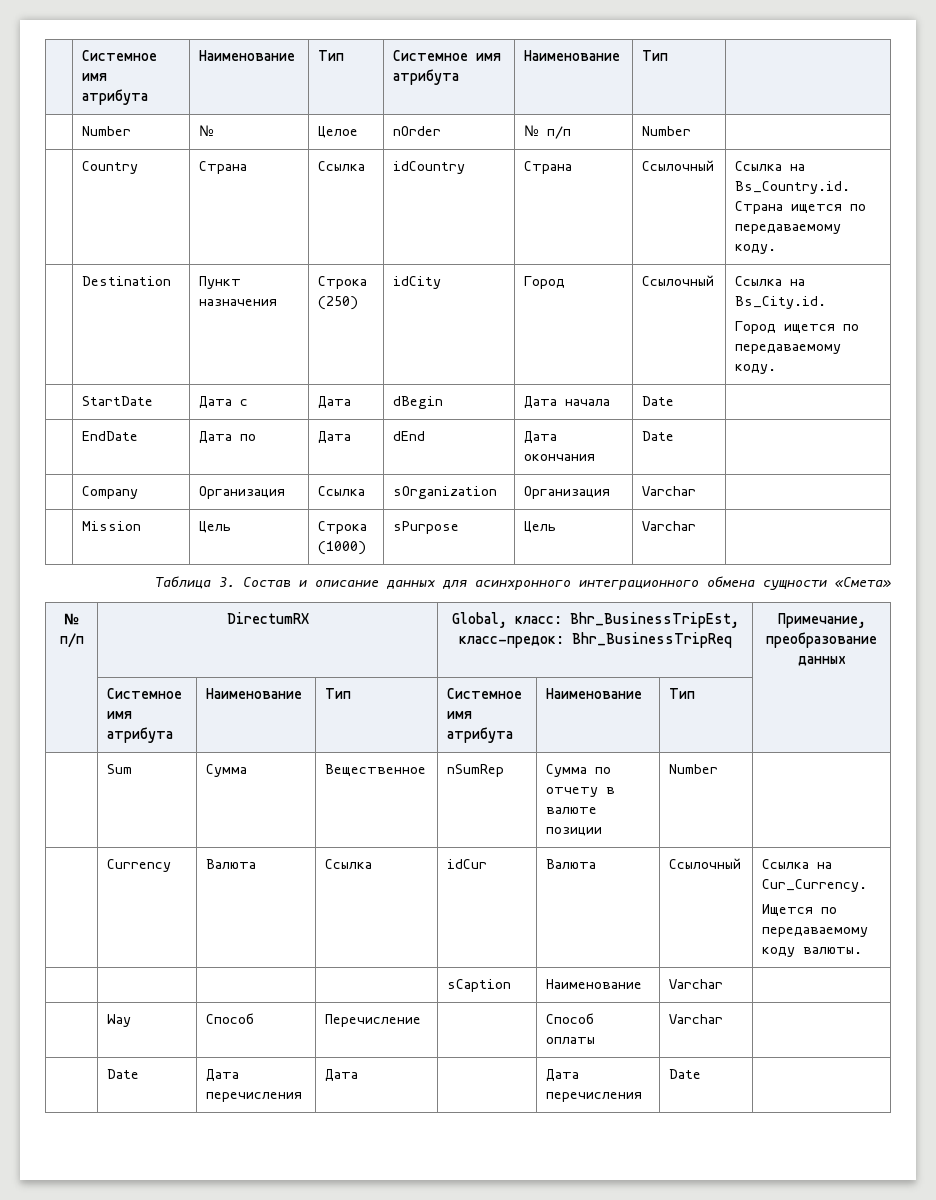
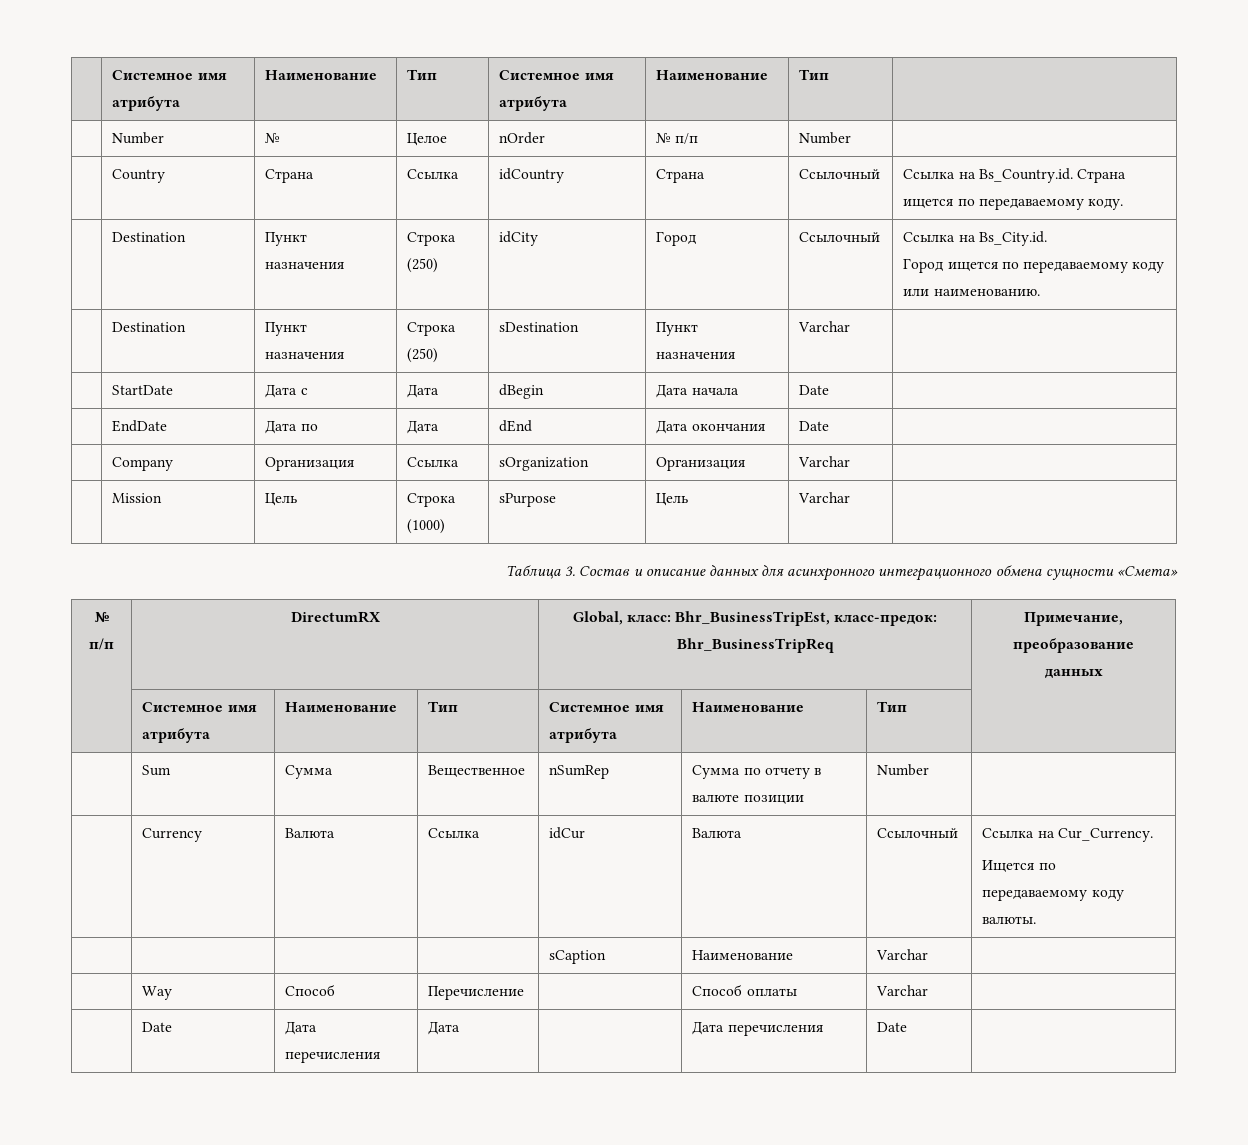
  | Destination | Пункт назначения | Строка (250) | idCity | Город | Ссылочный | Ссылка на Bs_City.id.
- Город ищется по передаваемому коду.
+ Город ищется по передаваемому коду или наименованию.
+ | Destination | Пункт назначения | Строка (250) | sDestination | Пункт назначения | Varchar |

